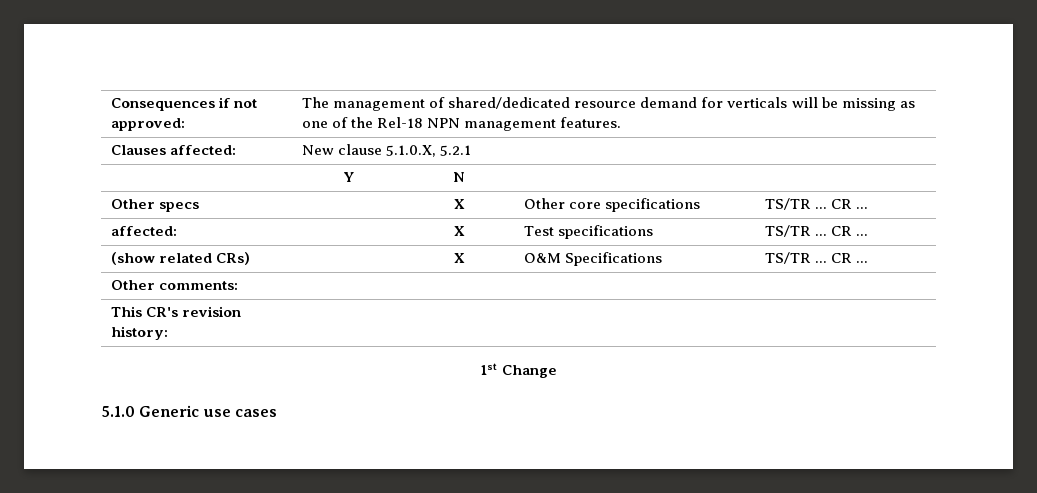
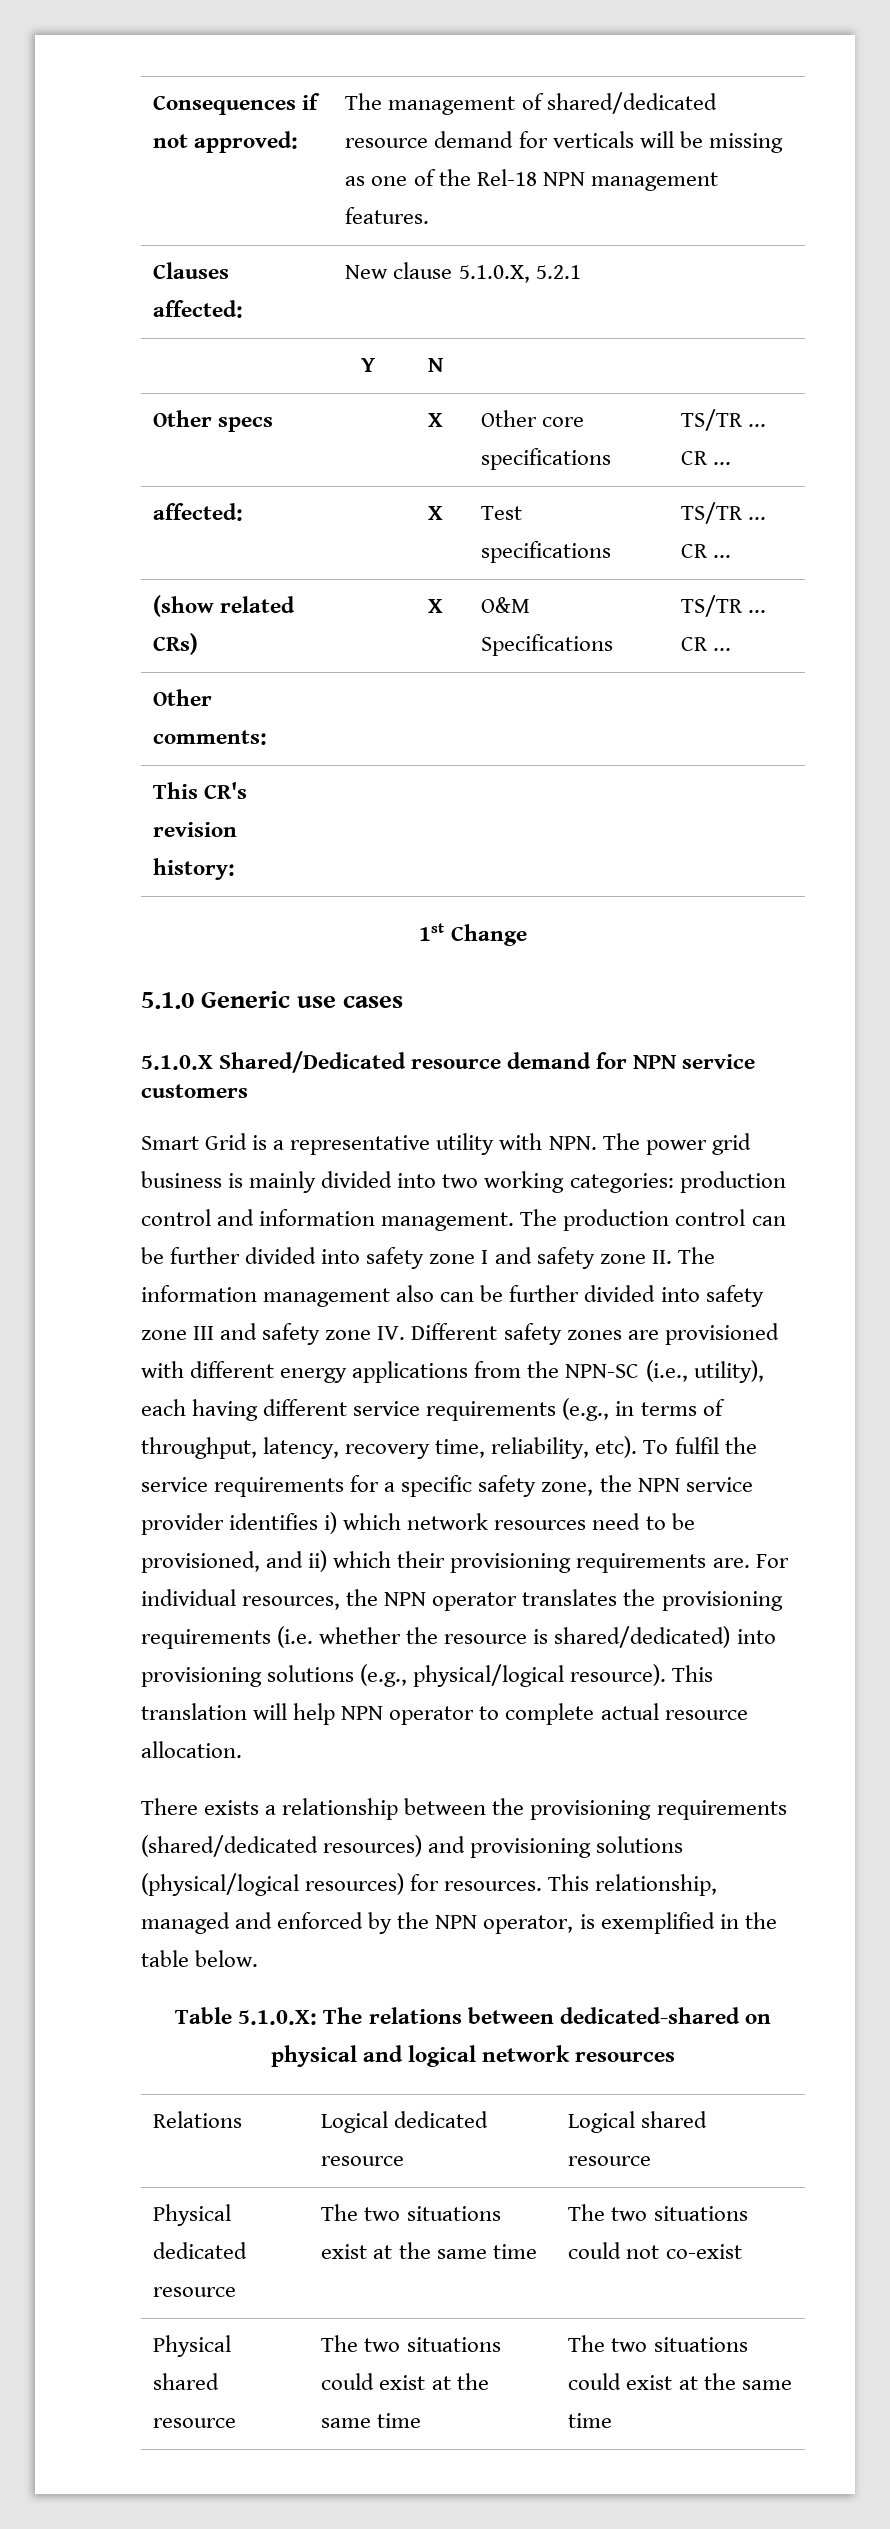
+ 5.1.0.X Shared/Dedicated resource demand for NPN service customers
+ Smart Grid is a representative utility with NPN. The power grid business is mainly divided into two working categories: production control and information management. The production control can be further divided into safety zone I and safety zone II. The information management also can be further divided into safety zone III and safety zone IV. Different safety zones are provisioned with different energy applications from the NPN-SC (i.e., utility), each having different service requirements (e.g., in terms of throughput, latency, recovery time, reliability, etc). To fulfil the service requirements for a specific safety zone, the NPN service provider identifies i) which network resources need to be provisioned, and ii) which their provisioning requirements are. For individual resources, the NPN operator translates the provisioning requirements (i.e. whether the resource is shared/dedicated) into provisioning solutions (e.g., physical/logical resource). This translation will help NPN operator to complete actual resource allocation.
+ There exists a relationship between the provisioning requirements (shared/dedicated resources) and provisioning solutions (physical/logical resources) for resources. This relationship, managed and enforced by the NPN operator, is exemplified in the table below.
+ Table 5.1.0.X: The relations between dedicated-shared on physical and logical network resources
+ Relations | Logical dedicated resource | Logical shared resource
+ Physical dedicated resource | The two situations exist at the same time | The two situations could not co-exist
+ Physical shared resource | The two situations could exist at the same time | The two situations could exist at the same time

